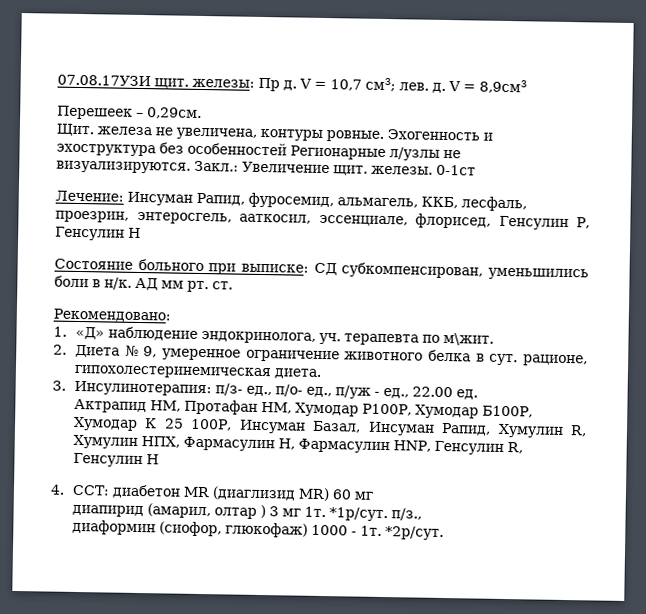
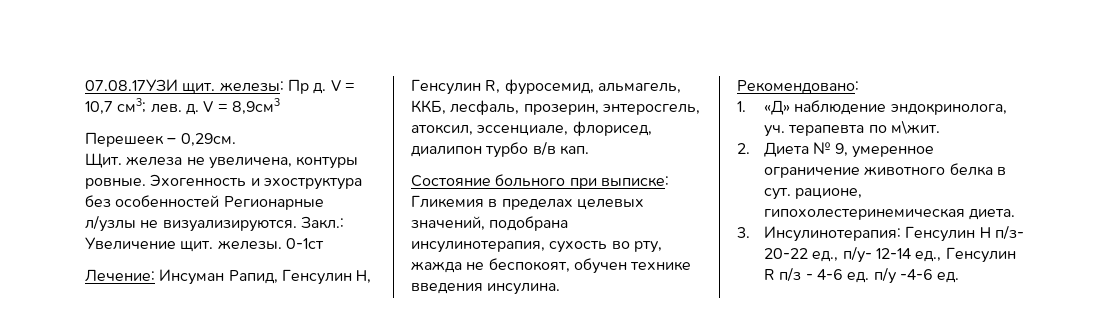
- Лечение: Инсуман Рапид, фуросемид, альмагель, ККБ, лесфаль, проезрин, энтеросгель, ааткосил, эссенциале, флорисед, Генсулин Р, Генсулин Н
- Состояние больного при выписке: СД субкомпенсирован, уменьшились боли в н/к. АД мм рт. ст.
+ Лечение: Инсуман Рапид, Генсулин Н, Генсулин R, фуросемид, альмагель, ККБ, лесфаль, прозерин, энтеросгель, атоксил, эссенциале, флорисед, диалипон турбо в/в кап.
+ Состояние больного при выписке: Гликемия в пределах целевых значений, подобрана инсулинотерапия, сухость во рту, жажда не беспокоят, обучен технике введения инсулина.
- 3. Инсулинотерапия: п/з- ед., п/о- ед., п/уж - ед., 22.00 ед.
- Актрапид НМ, Протафан НМ, Хумодар Р100Р, Хумодар Б100Р, Хумодар К 25 100Р, Инсуман Базал, Инсуман Рапид, Хумулин R, Хумулин НПХ, Фармасулин Н, Фармасулин НNР, Генсулин R, Генсулин Н
- 4. ССТ: диабетон МR (диаглизид МR) 60 мг
- диапирид (амарил, олтар ) 3 мг 1т. *1р/сут. п/з.,
- диаформин (сиофор, глюкофаж) 1000 - 1т. *2р/сут.
+ 3. Инсулинотерапия: Генсулин Н п/з- 20-22 ед., п/у- 12-14 ед., Генсулин R п/з - 4-6 ед. п/у -4-6 ед.

